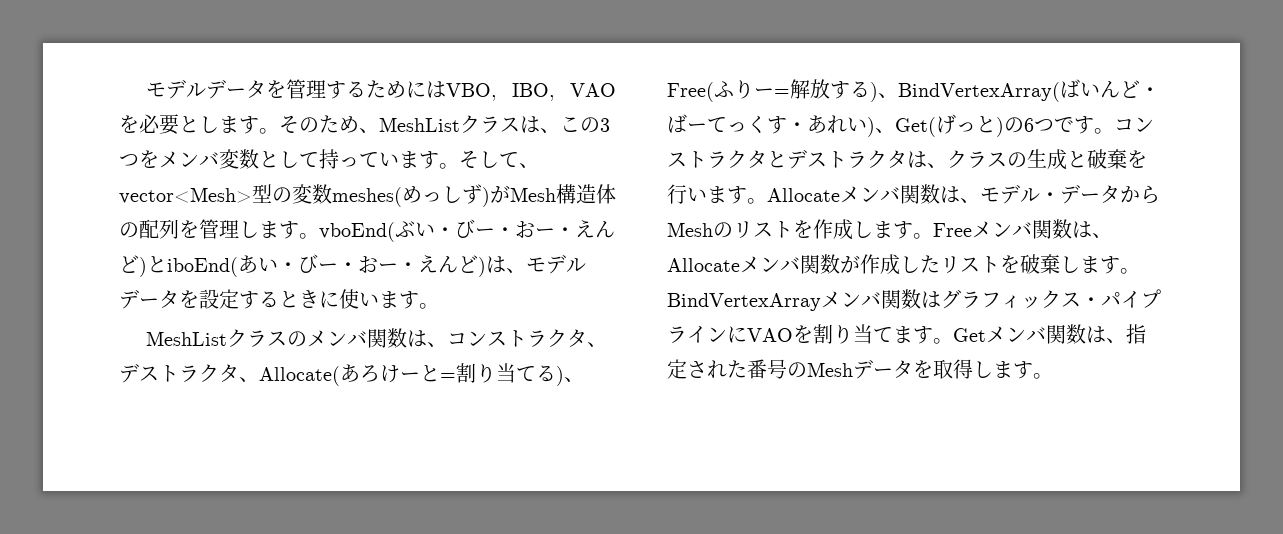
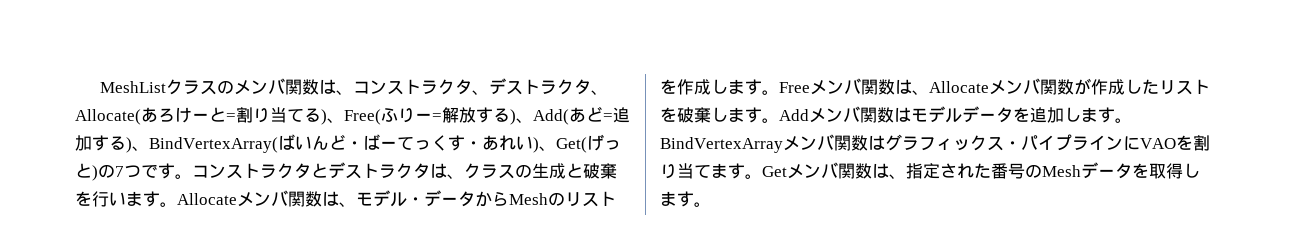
- モデルデータを管理するためにはVBO, IBO, VAOを必要とします。そのため、MeshListクラスは、この3つをメンバ変数として持っています。そして、vector<Mesh>型の変数meshes(めっしず)がMesh構造体の配列を管理します。vboEnd(ぶい・びー・おー・えんど)とiboEnd(あい・びー・おー・えんど)は、モデルデータを設定するときに使います。
- MeshListクラスのメンバ関数は、コンストラクタ、デストラクタ、Allocate(あろけーと=割り当てる)、Free(ふりー=解放する)、BindVertexArray(ばいんど・ばーてっくす・あれい)、Get(げっと)の6つです。
+ MeshListクラスのメンバ関数は、コンストラクタ、デストラクタ、Allocate(あろけーと=割り当てる)、Free(ふりー=解放する)、Add(あど=追加する)、BindVertexArray(ばいんど・ばーてっくす・あれい)、Get(げっと)の7つです。
+ Addメンバ関数はモデルデータを追加します。

